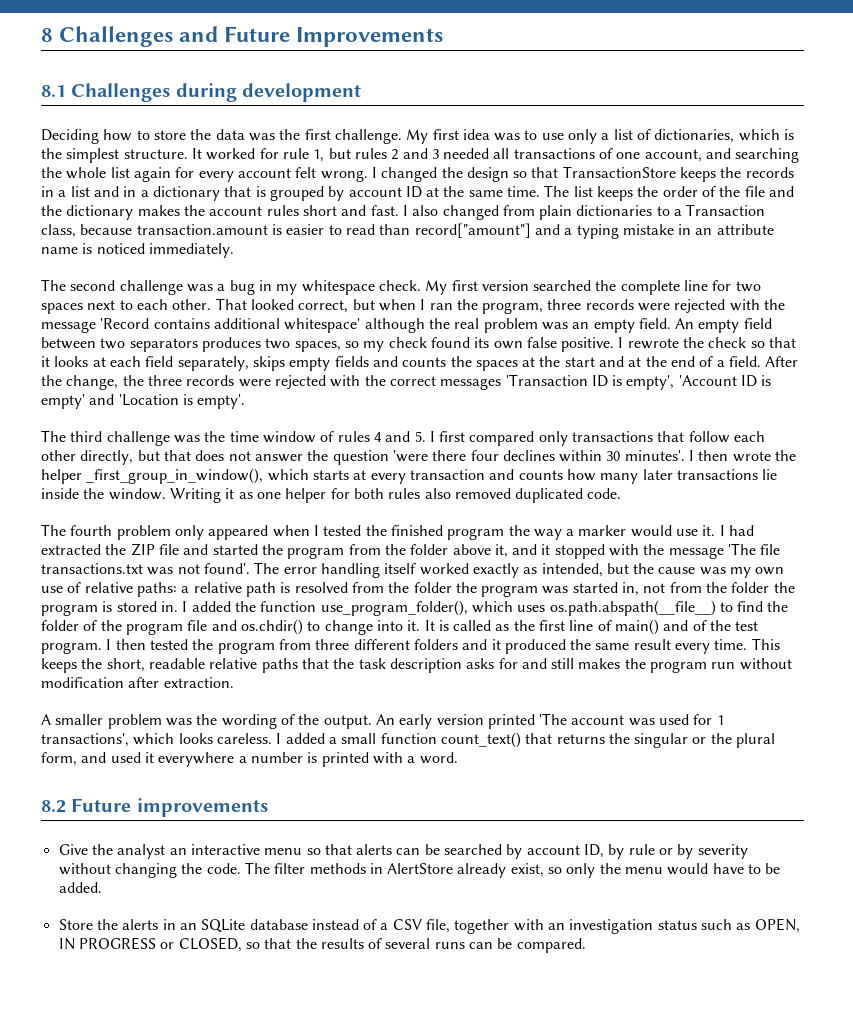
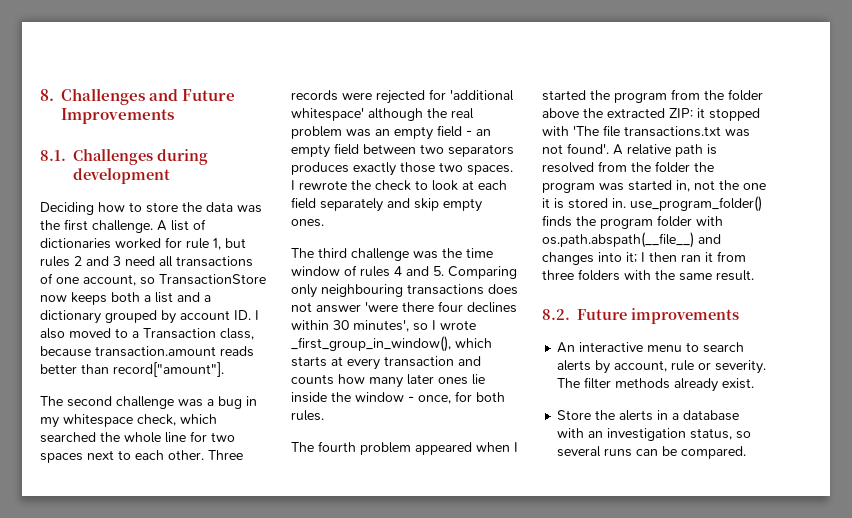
- 8 Challenges and Future Improvements
+ 8. Challenges and Future Improvements
- 8.1 Challenges during development
+ 8.1. Challenges during development
- My first idea was to use only a list of dictionaries, which is the simplest structure. It worked for rule 1, but rules 2 and 3 needed all transactions of one account, and searching the whole list again for every account felt wrong. I changed the design so that TransactionStore keeps the records in a list and in a dictionary that is grouped by account ID at the same time. The list keeps the order of the file and the dictionary makes the account rules short and fast. I also changed from plain dictionaries to a Transaction class, because transaction.amount is easier to read than record["amount"] and a typing mistake in an attribute name is noticed immediately.
+ A list of dictionaries worked for rule 1, but rules 2 and 3 need all transactions of one account, so TransactionStore now keeps both a list and a dictionary grouped by account ID. I also moved to a Transaction class, because transaction.amount reads better than record["amount"].
- The second challenge was a bug in my whitespace check. My first version searched the complete line for two spaces next to each other.
+ The second challenge was a bug in my whitespace check, which searched the whole line for two spaces next to each other.
- That looked correct, but when I ran the program, three records were rejected with the message 'Record contains additional whitespace' although the real problem was an empty field. An empty field between two separators produces two spaces, so my check found its own false positive. I rewrote the check so that it looks at each field separately, skips empty fields and counts the spaces at the start and at the end of a field. After the change, the three records were rejected with the correct messages 'Transaction ID is empty', 'Account ID is empty' and 'Location is empty'.
+ Three records were rejected for 'additional whitespace' although the real problem was an empty field - an empty field between two separators produces exactly those two spaces. I rewrote the check to look at each field separately and skip empty ones.
- The third challenge was the time window of rules 4 and 5. I first compared only transactions that follow each other directly, but that does not answer the question 'were there four declines within 30 minutes'. I then wrote the helper _first_group_in_window(), which starts at every transaction and counts how many later transactions lie inside the window. Writing it as one helper for both rules also removed duplicated code.
+ The third challenge was the time window of rules 4 and 5. Comparing only neighbouring transactions does not answer 'were there four declines within 30 minutes', so I wrote _first_group_in_window(), which starts at every transaction and counts how many later ones lie inside the window - once, for both rules.
- The fourth problem only appeared when I tested the finished program the way a marker would use it. I had extracted the ZIP file and started the program from the folder above it, and it stopped with the message 'The file transactions.txt was not found'.
+ The fourth problem appeared when I started the program from the folder above the extracted ZIP: it stopped with 'The file transactions.txt was not found'.
- The error handling itself worked exactly as intended, but the cause was my own use of relative paths: a relative path is resolved from the folder the program was started in, not from the folder the program is stored in. I added the function use_program_folder(), which uses os.path.abspath(__file__) to find the folder of the program file and os.chdir() to change into it. It is called as the first line of main() and of the test program. I then tested the program from three different folders and it produced the same result every time. This keeps the short, readable relative paths that the task description asks for and still makes the program run without modification after extraction.
- A smaller problem was the wording of the output. An early version printed 'The account was used for 1 transactions', which looks careless. I added a small function count_text() that returns the singular or the plural form, and used it everywhere a number is printed with a word.
- 8.2 Future improvements
- Give the analyst an interactive menu so that alerts can be searched by account ID, by rule or by severity without changing the code. The filter methods in AlertStore already exist, so only the menu would have to be added.
- Store the alerts in an SQLite database instead of a CSV file, together with an investigation status such as OPEN, IN PROGRESS or CLOSED, so that the results of several runs can be compared.
+ A relative path is resolved from the folder the program was started in, not the one it is stored in. use_program_folder() finds the program folder with os.path.abspath(__file__) and changes into it; I then ran it from three folders with the same result.
+ 8.2. Future improvements
+ An interactive menu to search alerts by account, rule or severity. The filter methods already exist.
+ Store the alerts in a database with an investigation status, so several runs can be compared.

